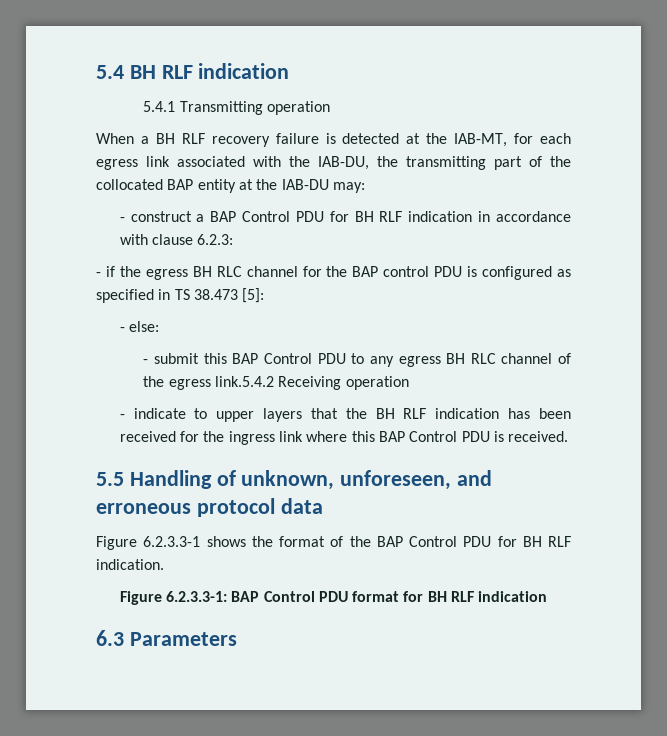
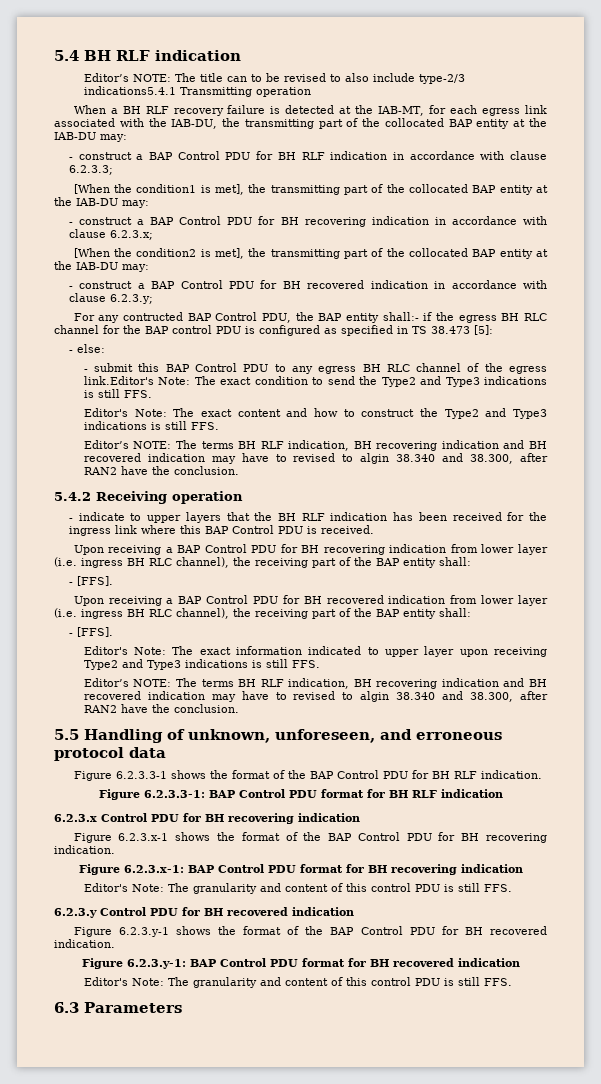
- 5.4.1 Transmitting operation
+ Editor’s NOTE: The title can to be revised to also include type-2/3 indications5.4.1 Transmitting operation
- - construct a BAP Control PDU for BH RLF indication in accordance with clause 6.2.3:
- - if the egress BH RLC channel for the BAP control PDU is configured as specified in TS 38.473 [5]:
+ - construct a BAP Control PDU for BH RLF indication in accordance with clause 6.2.3.3;
+ [When the condition1 is met], the transmitting part of the collocated BAP entity at the IAB-DU may:
+ - construct a BAP Control PDU for BH recovering indication in accordance with clause 6.2.3.x;
+ [When the condition2 is met], the transmitting part of the collocated BAP entity at the IAB-DU may:
+ - construct a BAP Control PDU for BH recovered indication in accordance with clause 6.2.3.y;
+ For any contructed BAP Control PDU, the BAP entity shall:- if the egress BH RLC channel for the BAP control PDU is configured as specified in TS 38.473 [5]:
- - submit this BAP Control PDU to any egress BH RLC channel of the egress link.5.4.2 Receiving operation
+ - submit this BAP Control PDU to any egress BH RLC channel of the egress link.Editor's Note: The exact condition to send the Type2 and Type3 indications is still FFS.
+ Editor's Note: The exact content and how to construct the Type2 and Type3 indications is still FFS.
+ Editor’s NOTE: The terms BH RLF indication, BH recovering indication and BH recovered indication may have to revised to algin 38.340 and 38.300, after RAN2 have the conclusion.
+ 5.4.2 Receiving operation
+ Upon receiving a BAP Control PDU for BH recovering indication from lower layer (i.e. ingress BH RLC channel), the receiving part of the BAP entity shall:
+ - [FFS].
+ Upon receiving a BAP Control PDU for BH recovered indication from lower layer (i.e. ingress BH RLC channel), the receiving part of the BAP entity shall:
+ - [FFS].
+ Editor's Note: The exact information indicated to upper layer upon receiving Type2 and Type3 indications is still FFS.
+ Editor’s NOTE: The terms BH RLF indication, BH recovering indication and BH recovered indication may have to revised to algin 38.340 and 38.300, after RAN2 have the conclusion.
+ 6.2.3.x Control PDU for BH recovering indication
+ Figure 6.2.3.x-1 shows the format of the BAP Control PDU for BH recovering indication.
+ Figure 6.2.3.x-1: BAP Control PDU format for BH recovering indication
+ Editor's Note: The granularity and content of this control PDU is still FFS.
+ 6.2.3.y Control PDU for BH recovered indication
+ Figure 6.2.3.y-1 shows the format of the BAP Control PDU for BH recovered indication.
+ Figure 6.2.3.y-1: BAP Control PDU format for BH recovered indication
+ Editor's Note: The granularity and content of this control PDU is still FFS.

